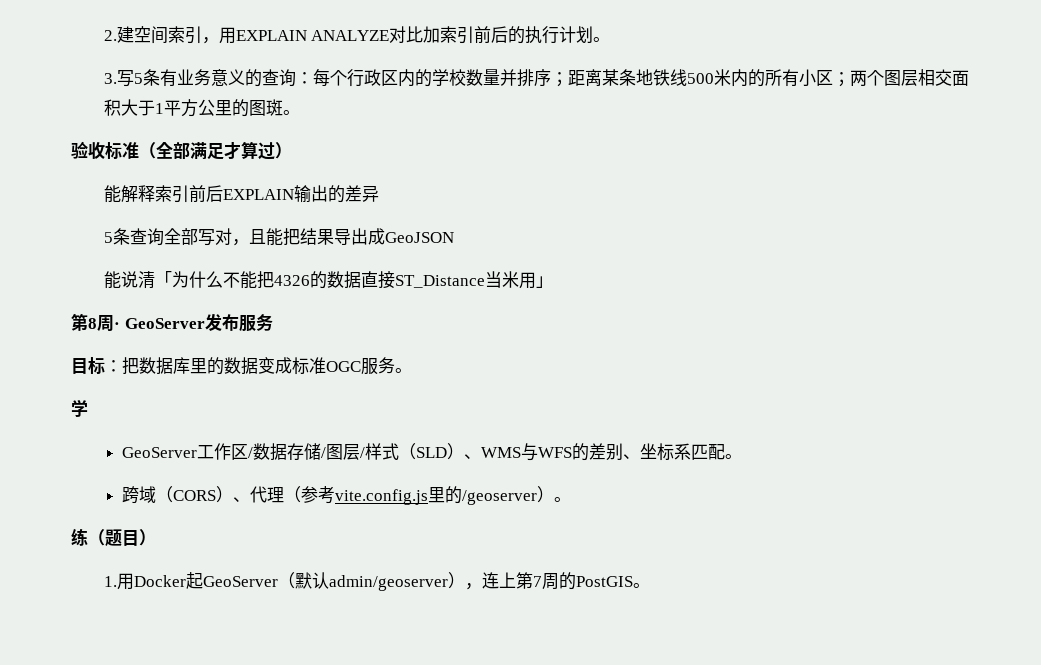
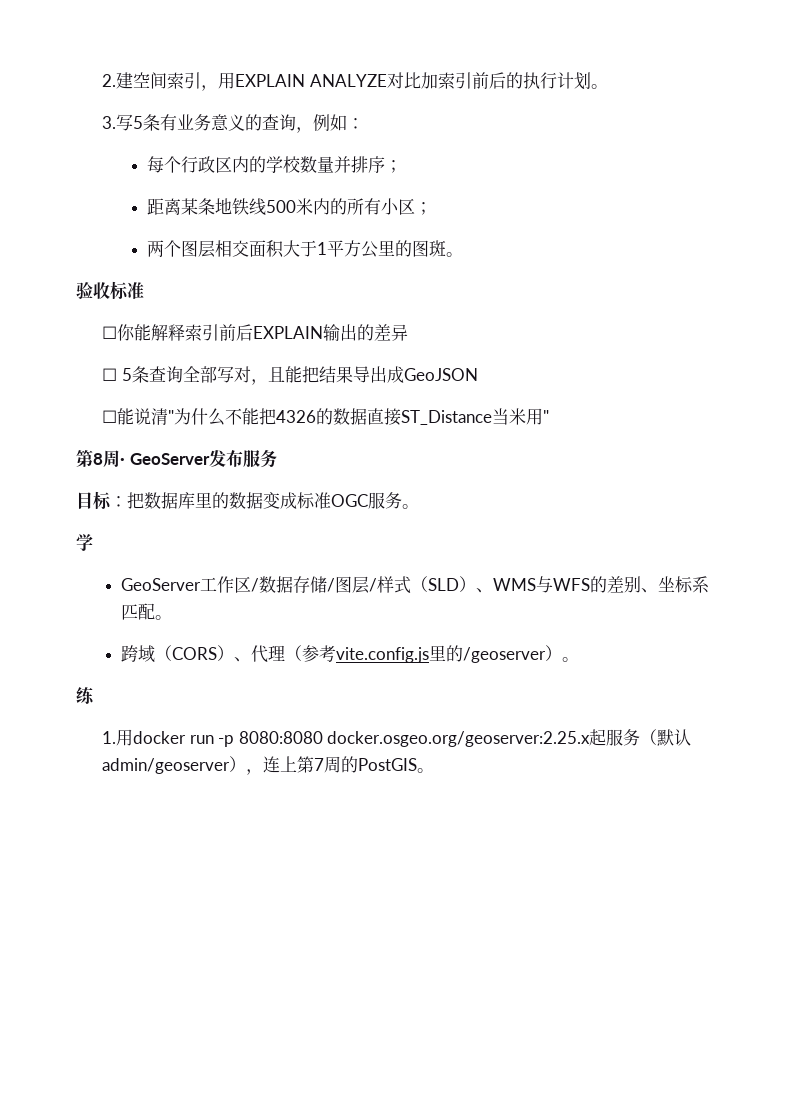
- 3.写5条有业务意义的查询：每个行政区内的学校数量并排序；距离某条地铁线500米内的所有小区；两个图层相交面积大于1平方公里的图斑。
+ 3.写5条有业务意义的查询，例如：
+ 每个行政区内的学校数量并排序；
+ 距离某条地铁线500米内的所有小区；
+ 两个图层相交面积大于1平方公里的图斑。
- 验收标准（全部满足才算过）
- 能解释索引前后EXPLAIN输出的差异
+ 验收标准
+ ☐你能解释索引前后EXPLAIN输出的差异
- 5条查询全部写对，且能把结果导出成GeoJSON
+ ☐ 5条查询全部写对，且能把结果导出成GeoJSON
- 能说清「为什么不能把4326的数据直接ST_Distance当米用」
+ ☐能说清"为什么不能把4326的数据直接ST_Distance当米用"
- 练（题目）
+ 练
- 1.用Docker起GeoServer（默认admin/geoserver），连上第7周的PostGIS。
+ 1.用docker run -p 8080:8080 docker.osgeo.org/geoserver:2.25.x起服务（默认admin/geoserver），连上第7周的PostGIS。

